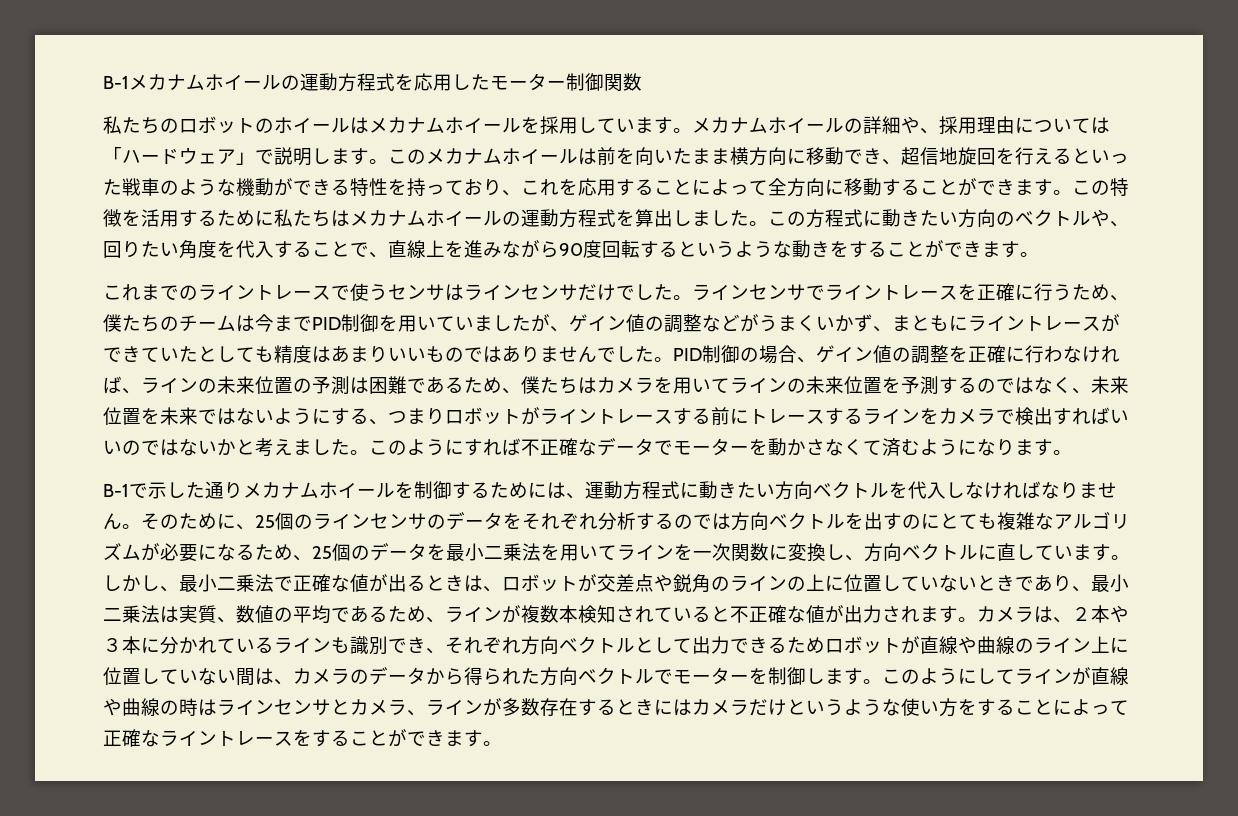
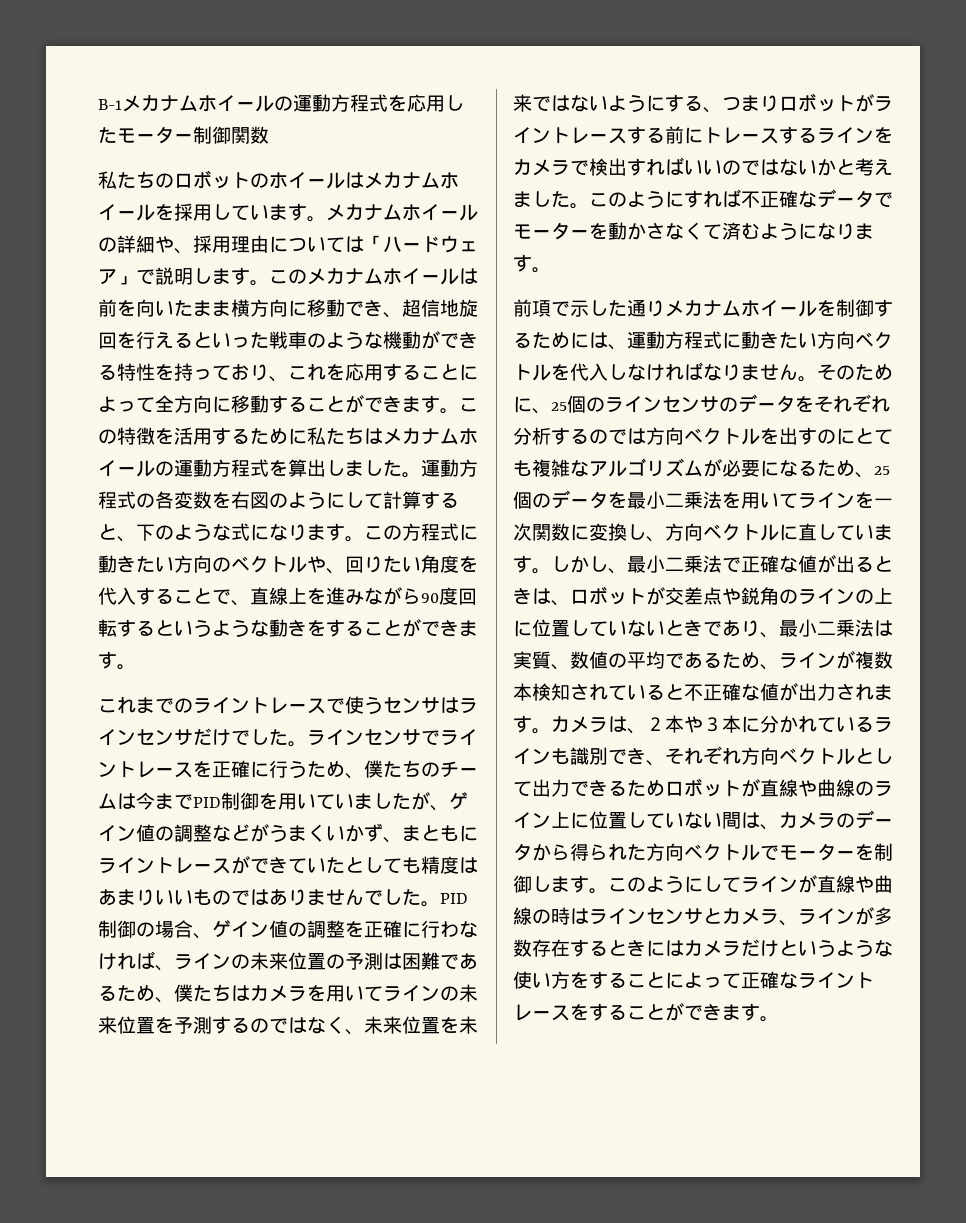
+ 運動方程式の各変数を右図のようにして計算すると、下のような式になります。
- B-1で示した通りメカナムホイールを制御するためには、運動方程式に動きたい方向ベクトルを代入しなければなりません。
+ 前項で示した通りメカナムホイールを制御するためには、運動方程式に動きたい方向ベクトルを代入しなければなりません。

